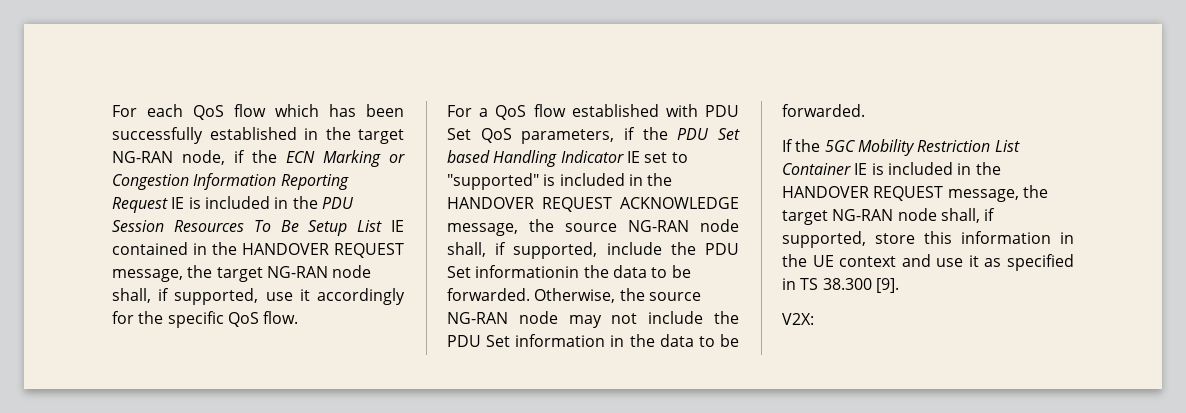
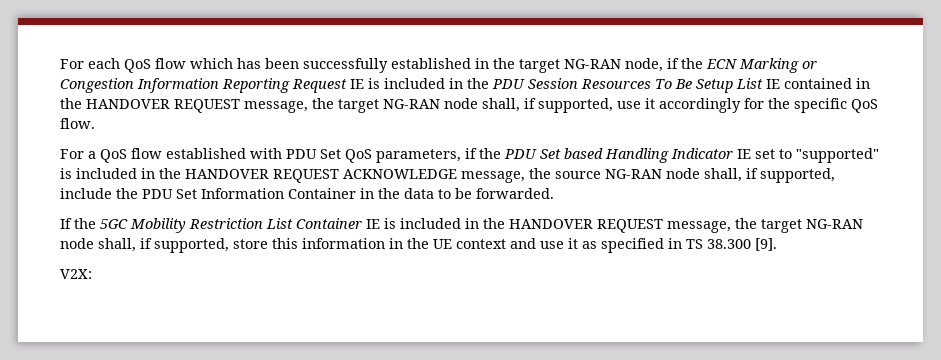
- For a QoS flow established with PDU Set QoS parameters, if the PDU Set based Handling Indicator IE set to "supported" is included in the HANDOVER REQUEST ACKNOWLEDGE message, the source NG-RAN node shall, if supported, include the PDU Set informationin the data to be forwarded. Otherwise, the source NG-RAN node may not include the PDU Set information in the data to be forwarded.
+ For a QoS flow established with PDU Set QoS parameters, if the PDU Set based Handling Indicator IE set to "supported" is included in the HANDOVER REQUEST ACKNOWLEDGE message, the source NG-RAN node shall, if supported, include the PDU Set Information Container in the data to be forwarded.

